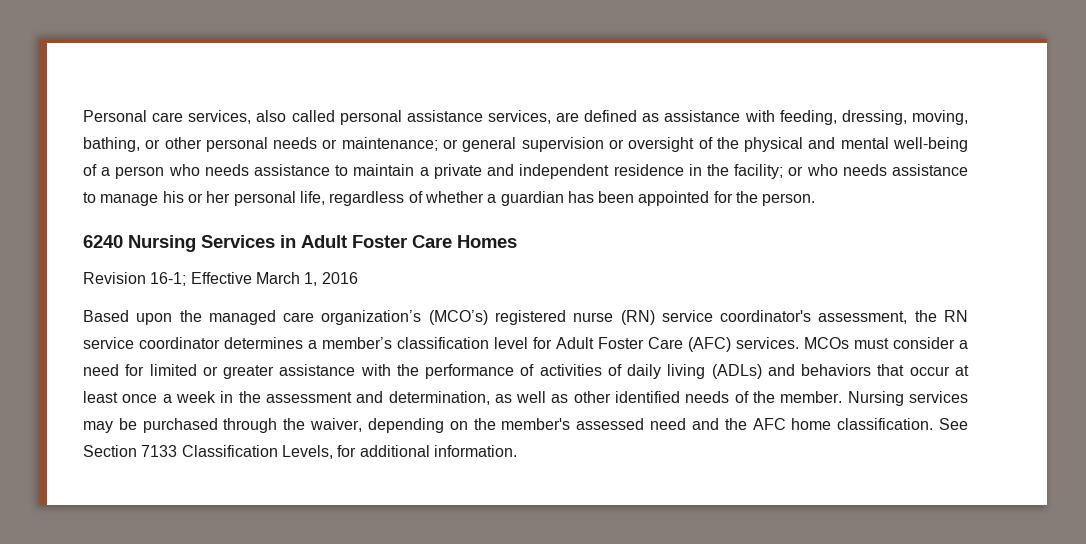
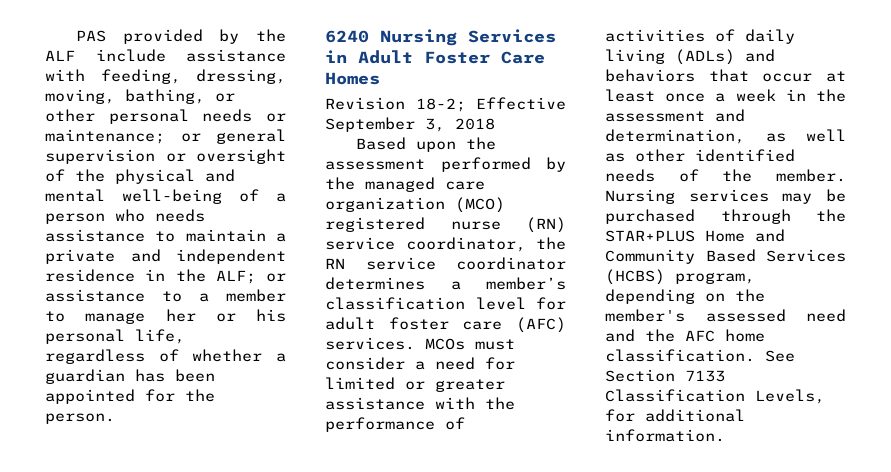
- Personal care services, also called personal assistance services, are defined as assistance with feeding, dressing, moving, bathing, or other personal needs or maintenance; or general supervision or oversight of the physical and mental well-being of a person who needs assistance to maintain a private and independent residence in the facility; or who needs assistance to manage his or her personal life, regardless of whether a guardian has been appointed for the person.
+ PAS provided by the ALF include assistance with feeding, dressing, moving, bathing, or other personal needs or maintenance; or general supervision or oversight of the physical and mental well-being of a person who needs assistance to maintain a private and independent residence in the ALF; or assistance to a member to manage her or his personal life, regardless of whether a guardian has been appointed for the person.
- Revision 16-1; Effective March 1, 2016
- Based upon the managed care organization’s (MCO’s) registered nurse (RN) service coordinator's assessment, the RN service coordinator determines a member’s classification level for Adult Foster Care (AFC) services.
+ Revision 18-2; Effective September 3, 2018
+ Based upon the assessment performed by the managed care organization (MCO) registered nurse (RN) service coordinator, the RN service coordinator determines a member’s classification level for adult foster care (AFC) services.
- Nursing services may be purchased through the waiver, depending on the member's assessed need and the AFC home classification.
+ Nursing services may be purchased through the STAR+PLUS Home and Community Based Services (HCBS) program, depending on the member's assessed need and the AFC home classification.

